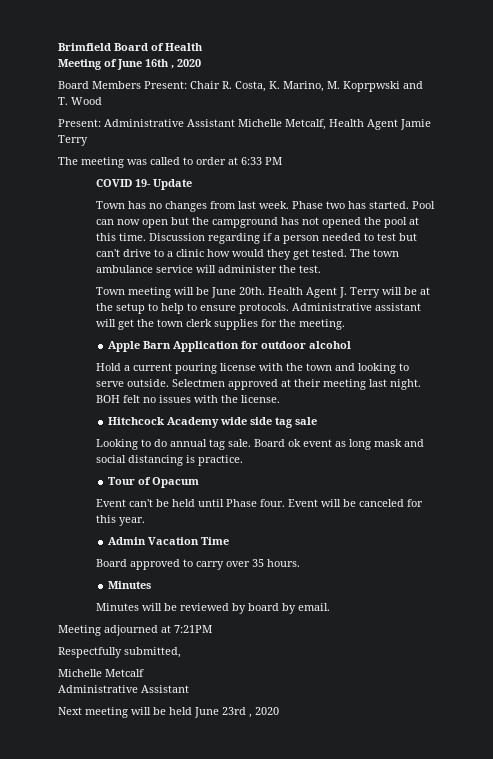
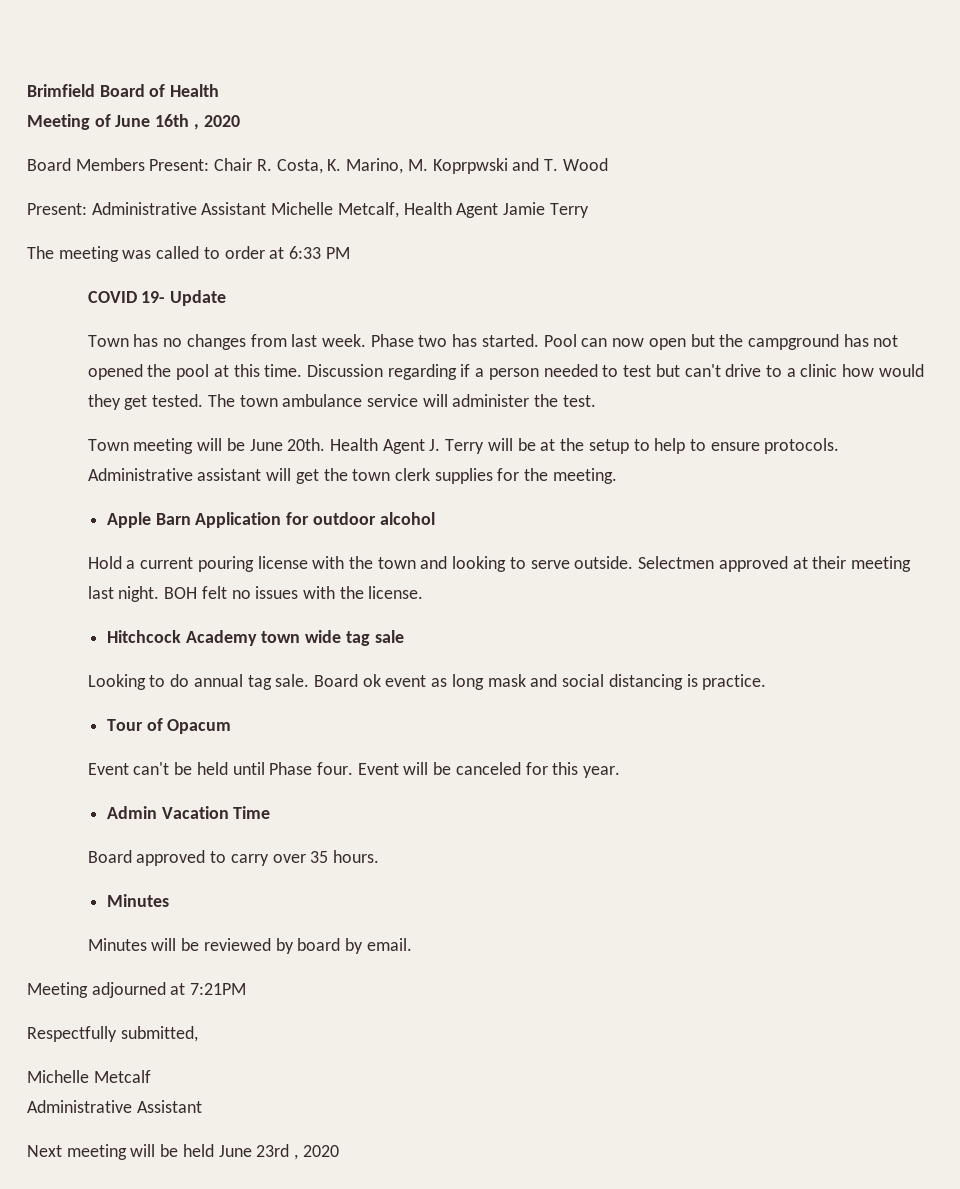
- Hitchcock Academy wide side tag sale
+ Hitchcock Academy town wide tag sale

